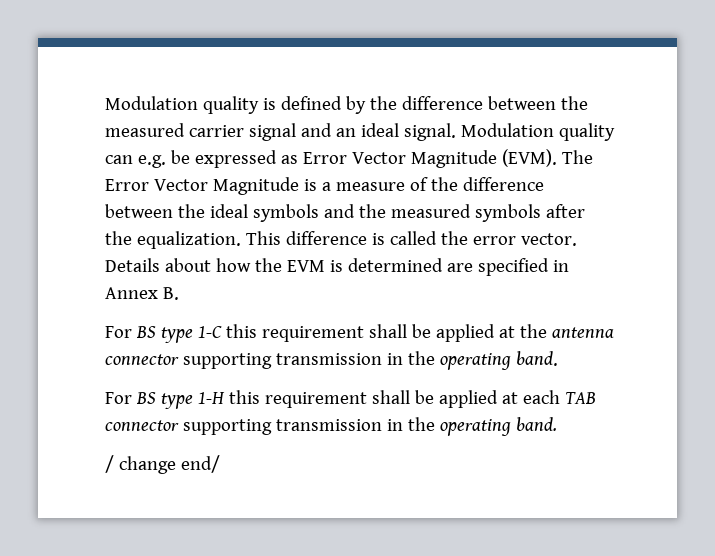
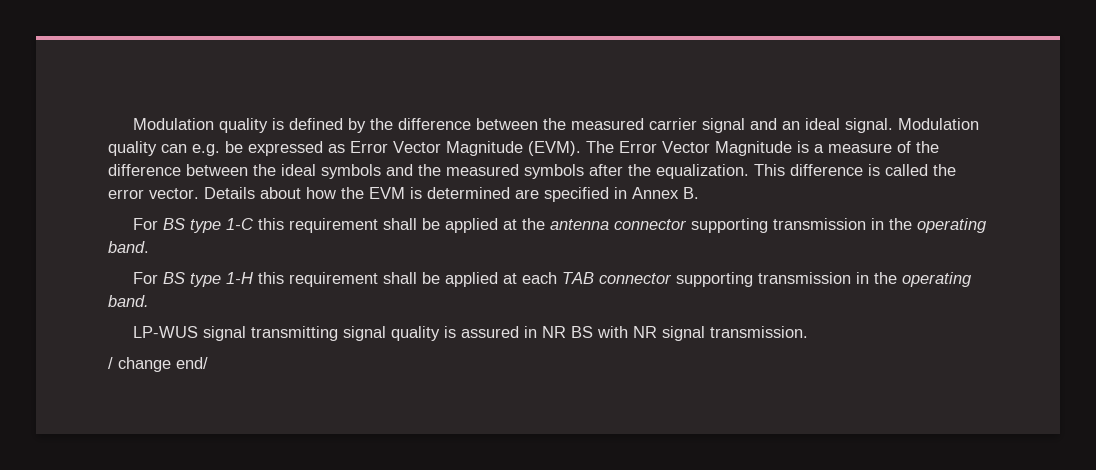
+ LP-WUS signal transmitting signal quality is assured in NR BS with NR signal transmission.

